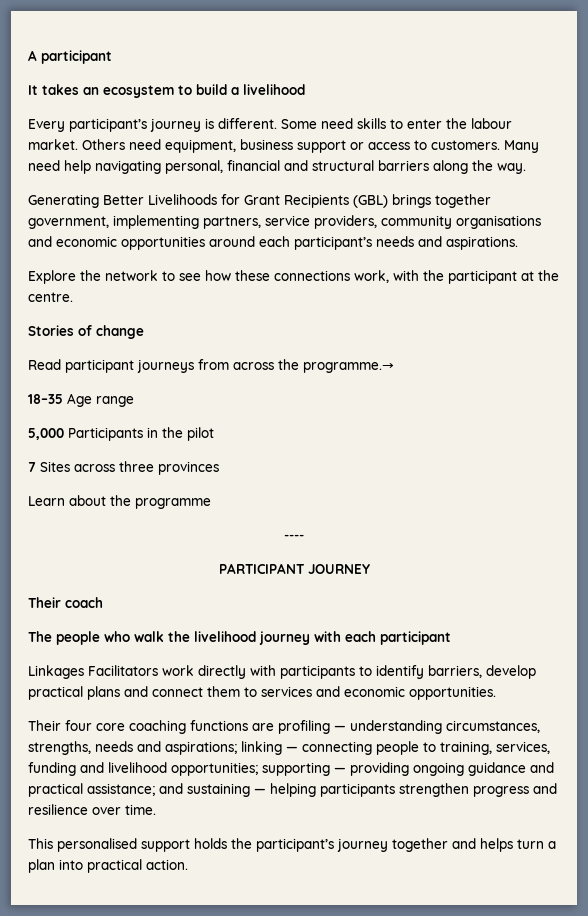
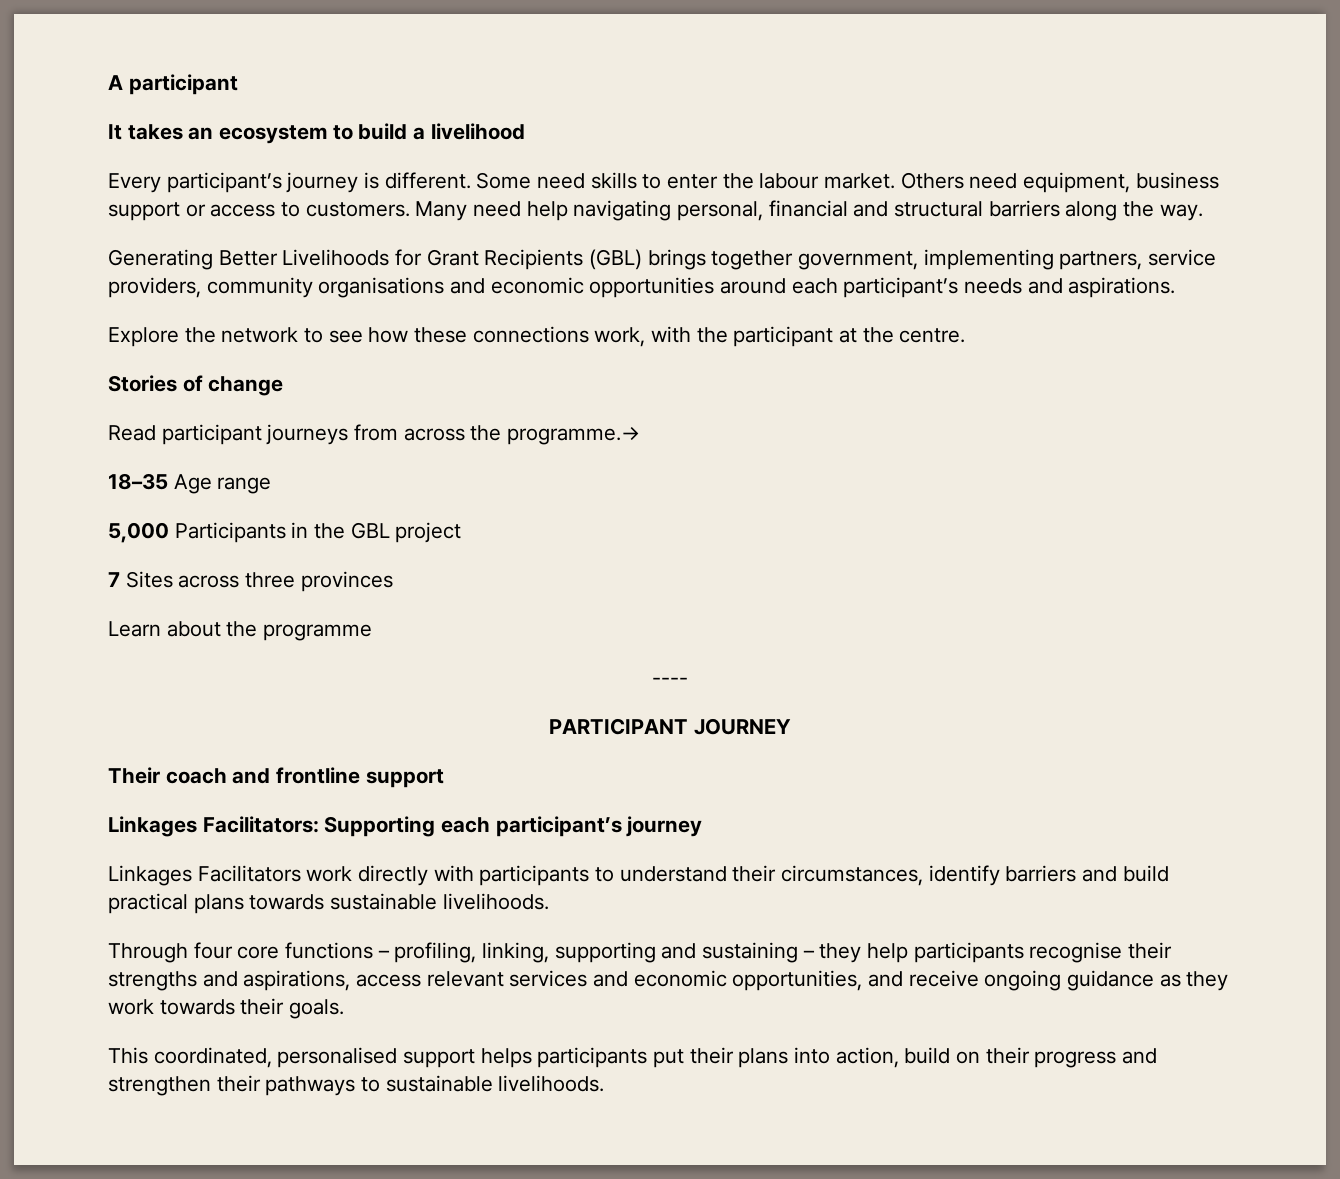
- 5,000 Participants in the pilot
+ 5,000 Participants in the GBL project
- Their coach
- The people who walk the livelihood journey with each participant
+ Their coach and frontline support
+ Linkages Facilitators: Supporting each participant’s journey
- Linkages Facilitators work directly with participants to identify barriers, develop practical plans and connect them to services and economic opportunities.
- Their four core coaching functions are profiling — understanding circumstances, strengths, needs and aspirations; linking — connecting people to training, services, funding and livelihood opportunities; supporting — providing ongoing guidance and practical assistance; and sustaining — helping participants strengthen progress and resilience over time.
- This personalised support holds the participant’s journey together and helps turn a plan into practical action.
+ Linkages Facilitators work directly with participants to understand their circumstances, identify barriers and build practical plans towards sustainable livelihoods.
+ Through four core functions – profiling, linking, supporting and sustaining – they help participants recognise their strengths and aspirations, access relevant services and economic opportunities, and receive ongoing guidance as they work towards their goals.
+ This coordinated, personalised support helps participants put their plans into action, build on their progress and strengthen their pathways to sustainable livelihoods.

